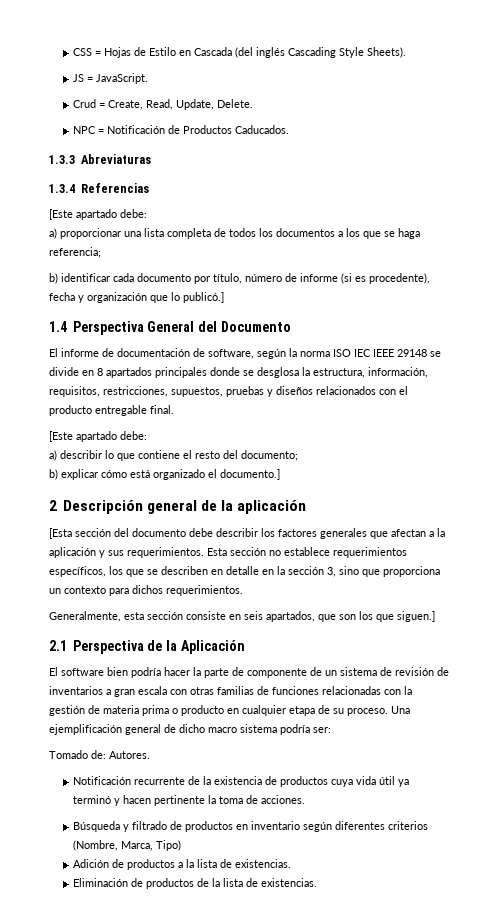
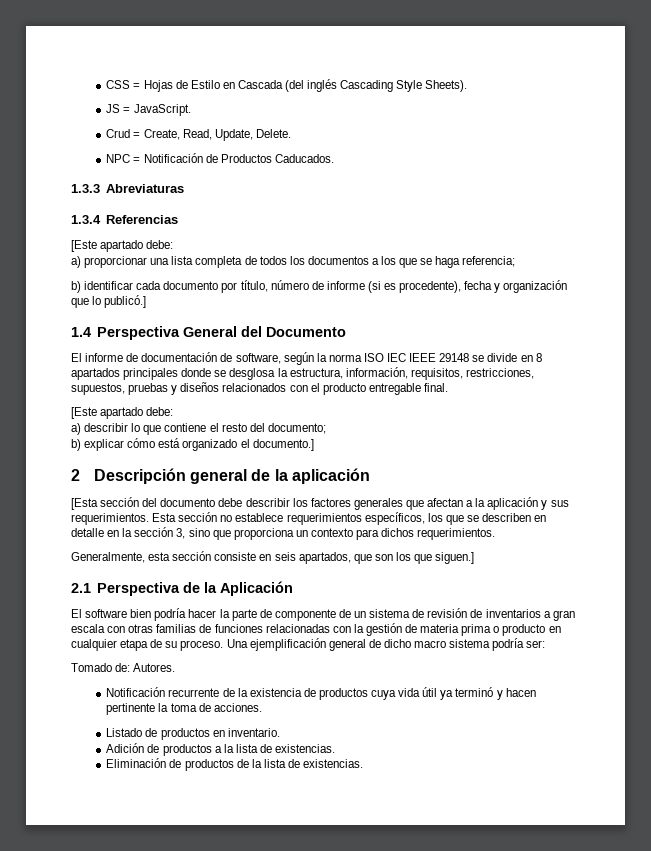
- Búsqueda y filtrado de productos en inventario según diferentes criterios (Nombre, Marca, Tipo)
+ Listado de productos en inventario.

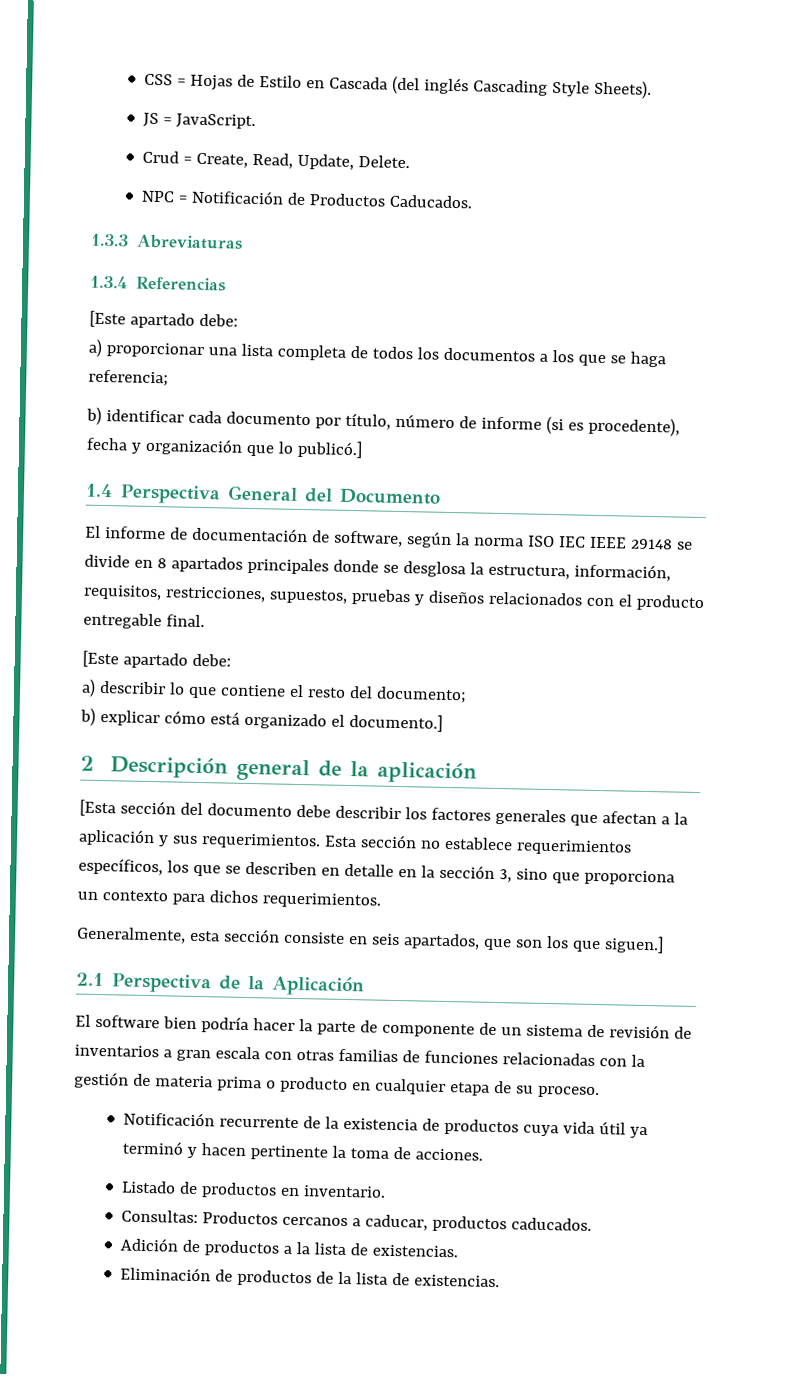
- Una ejemplificación general de dicho macro sistema podría ser:
- Tomado de: Autores.
+ Consultas: Productos cercanos a caducar, productos caducados.

